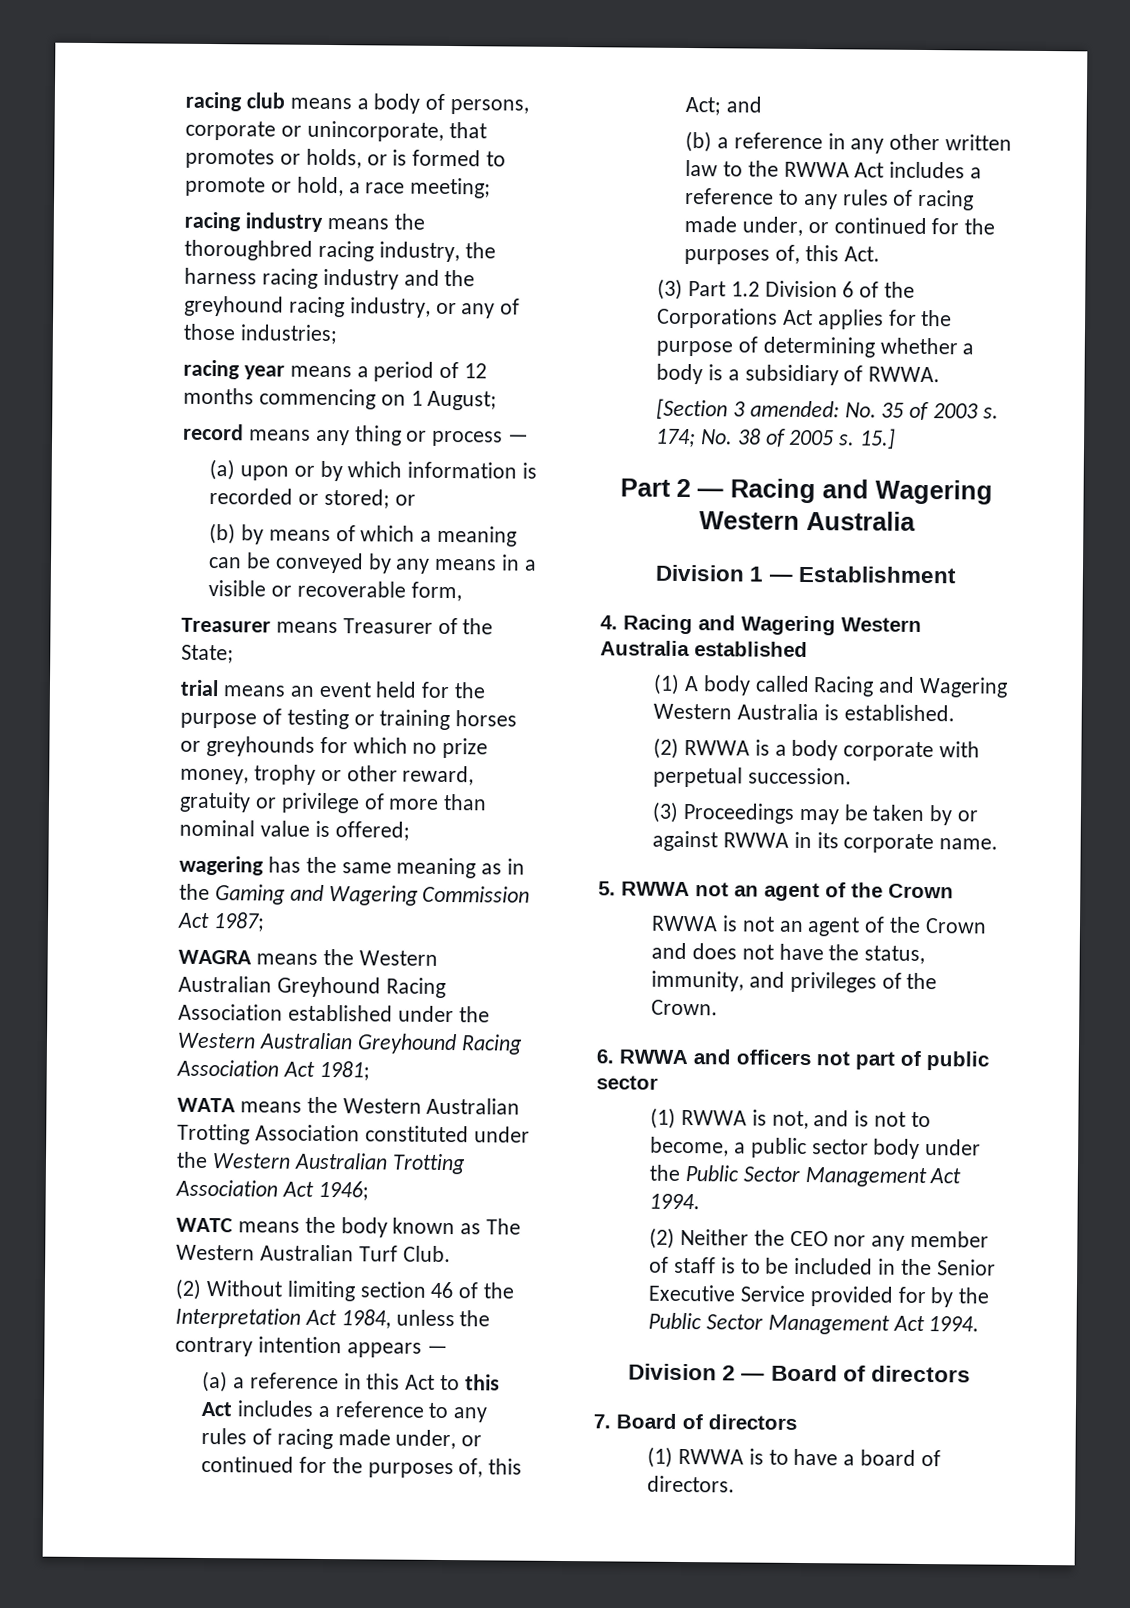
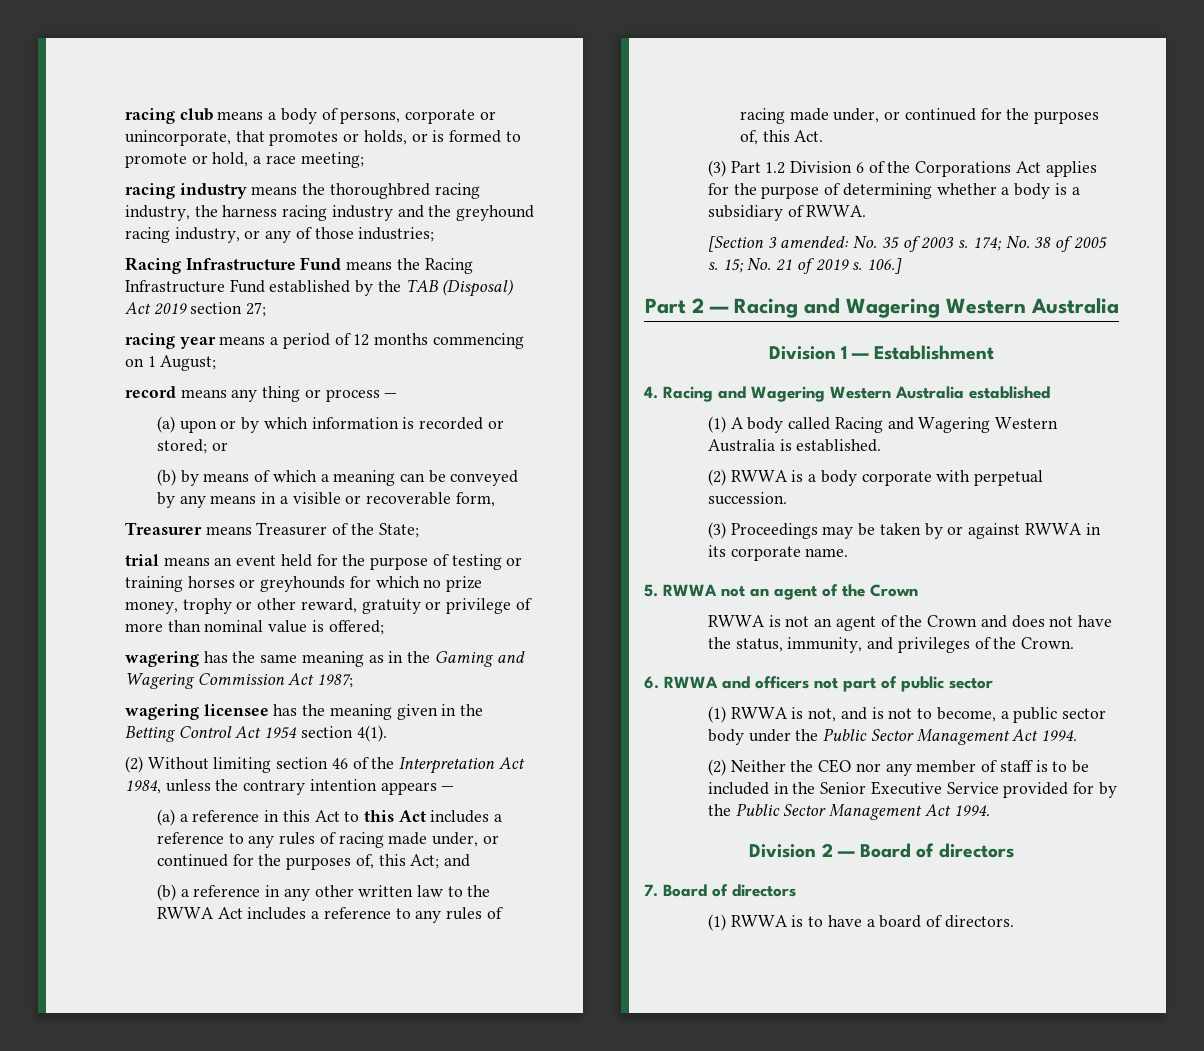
+ Racing Infrastructure Fund means the Racing Infrastructure Fund established by the TAB (Disposal) Act 2019 section 27;
- WAGRA means the Western Australian Greyhound Racing Association established under the Western Australian Greyhound Racing Association Act 1981;
- WATA means the Western Australian Trotting Association constituted under the Western Australian Trotting Association Act 1946;
- WATC means the body known as The Western Australian Turf Club.
+ wagering licensee has the meaning given in the Betting Control Act 1954 section 4(1).
- 15.]
+ 15; No. 21 of 2019 s. 106.]

